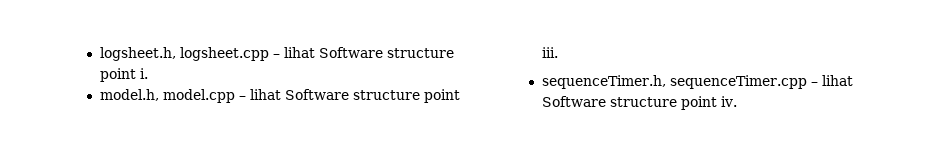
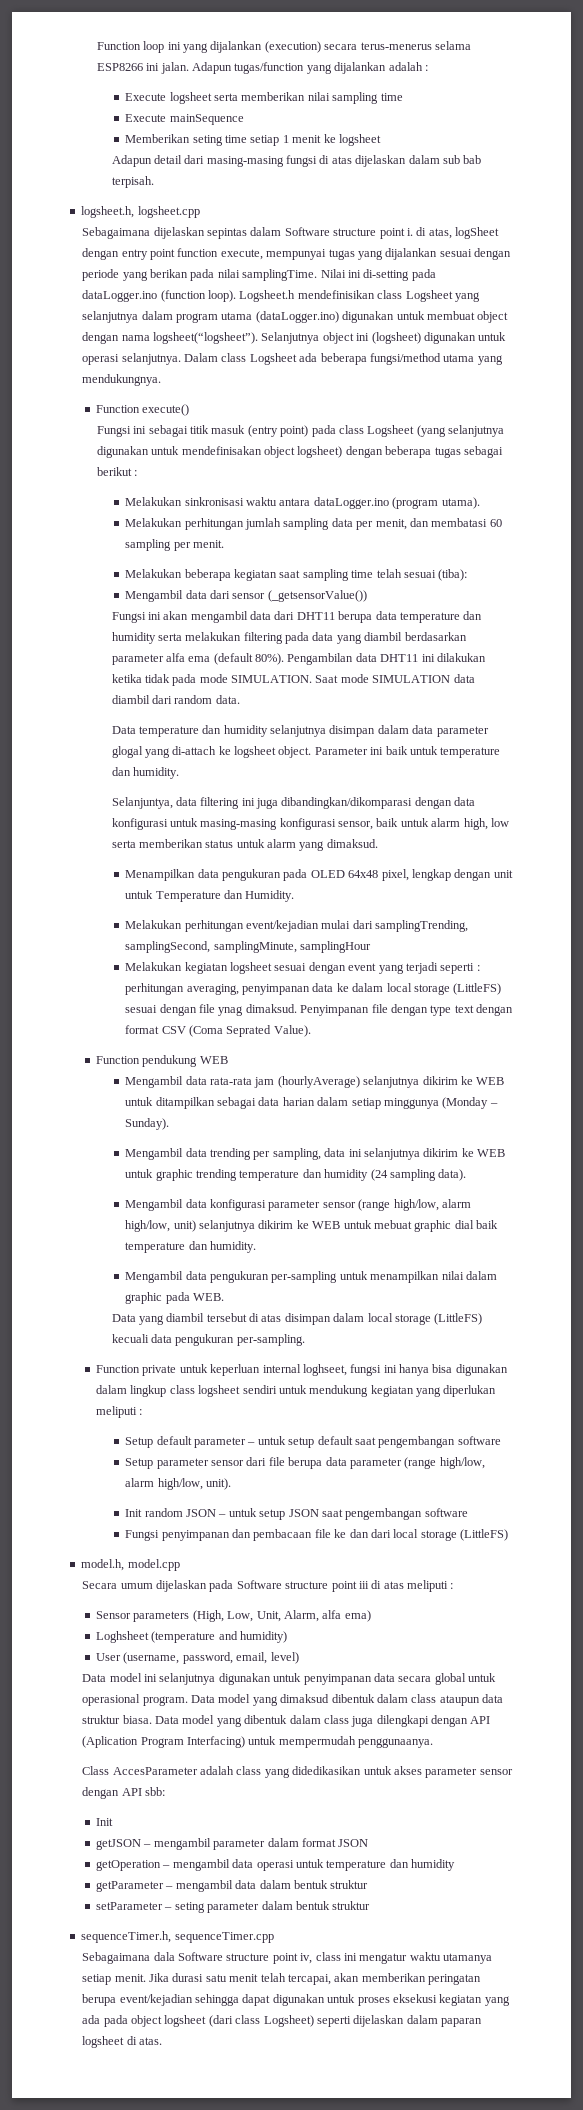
- logsheet.h, logsheet.cpp – lihat Software structure point i.
- model.h, model.cpp – lihat Software structure point iii.
+ Function loop ini yang dijalankan (execution) secara terus-menerus selama ESP8266 ini jalan. Adapun tugas/function yang dijalankan adalah :
+ Execute logsheet serta memberikan nilai sampling time
+ Execute mainSequence
+ Memberikan seting time setiap 1 menit ke logsheet
+ Adapun detail dari masing-masing fungsi di atas dijelaskan dalam sub bab terpisah.
+ logsheet.h, logsheet.cpp
+ Sebagaimana dijelaskan sepintas dalam Software structure point i. di atas, logSheet dengan entry point function execute, mempunyai tugas yang dijalankan sesuai dengan periode yang berikan pada nilai samplingTime. Nilai ini di-setting pada dataLogger.ino (function loop). Logsheet.h mendefinisikan class Logsheet yang selanjutnya dalam program utama (dataLogger.ino) digunakan untuk membuat object dengan nama logsheet(“logsheet”). Selanjutnya object ini (logsheet) digunakan untuk operasi selanjutnya. Dalam class Logsheet ada beberapa fungsi/method utama yang mendukungnya.
+ Function execute()
+ Fungsi ini sebagai titik masuk (entry point) pada class Logsheet (yang selanjutnya digunakan untuk mendefinisakan object logsheet) dengan beberapa tugas sebagai berikut :
+ Melakukan sinkronisasi waktu antara dataLogger.ino (program utama).
+ Melakukan perhitungan jumlah sampling data per menit, dan membatasi 60 sampling per menit.
+ Melakukan beberapa kegiatan saat sampling time telah sesuai (tiba):
+ Mengambil data dari sensor (_getsensorValue())
+ Fungsi ini akan mengambil data dari DHT11 berupa data temperature dan humidity serta melakukan filtering pada data yang diambil berdasarkan parameter alfa ema (default 80%). Pengambilan data DHT11 ini dilakukan ketika tidak pada mode SIMULATION. Saat mode SIMULATION data diambil dari random data.
+ Data temperature dan humidity selanjutnya disimpan dalam data parameter glogal yang di-attach ke logsheet object. Parameter ini baik untuk temperature dan humidity.
+ Selanjuntya, data filtering ini juga dibandingkan/dikomparasi dengan data konfigurasi untuk masing-masing konfigurasi sensor, baik untuk alarm high, low serta memberikan status untuk alarm yang dimaksud.
+ Menampilkan data pengukuran pada OLED 64x48 pixel, lengkap dengan unit untuk Temperature dan Humidity.
+ Melakukan perhitungan event/kejadian mulai dari samplingTrending, samplingSecond, samplingMinute, samplingHour
+ Melakukan kegiatan logsheet sesuai dengan event yang terjadi seperti : perhitungan averaging, penyimpanan data ke dalam local storage (LittleFS) sesuai dengan file ynag dimaksud. Penyimpanan file dengan type text dengan format CSV (Coma Seprated Value).
+ Function pendukung WEB
+ Mengambil data rata-rata jam (hourlyAverage) selanjutnya dikirim ke WEB untuk ditampilkan sebagai data harian dalam setiap minggunya (Monday – Sunday).
+ Mengambil data trending per sampling, data ini selanjutnya dikirim ke WEB untuk graphic trending temperature dan humidity (24 sampling data).
+ Mengambil data konfigurasi parameter sensor (range high/low, alarm high/low, unit) selanjutnya dikirim ke WEB untuk mebuat graphic dial baik temperature dan humidity.
+ Mengambil data pengukuran per-sampling untuk menampilkan nilai dalam graphic pada WEB.
+ Data yang diambil tersebut di atas disimpan dalam local storage (LittleFS) kecuali data pengukuran per-sampling.
+ Function private untuk keperluan internal loghseet, fungsi ini hanya bisa digunakan dalam lingkup class logsheet sendiri untuk mendukung kegiatan yang diperlukan meliputi :
+ Setup default parameter – untuk setup default saat pengembangan software
+ Setup parameter sensor dari file berupa data parameter (range high/low, alarm high/low, unit).
+ Init random JSON – untuk setup JSON saat pengembangan software
+ Fungsi penyimpanan dan pembacaan file ke dan dari local storage (LittleFS)
+ model.h, model.cpp
+ Secara umum dijelaskan pada Software structure point iii di atas meliputi :
+ Sensor parameters (High, Low, Unit, Alarm, alfa ema)
+ Loghsheet (temperature and humidity)
+ User (username, password, email, level)
+ Data model ini selanjutnya digunakan untuk penyimpanan data secara global untuk operasional program. Data model yang dimaksud dibentuk dalam class ataupun data struktur biasa. Data model yang dibentuk dalam class juga dilengkapi dengan API (Aplication Program Interfacing) untuk mempermudah penggunaanya.
+ Class AccesParameter adalah class yang didedikasikan untuk akses parameter sensor dengan API sbb:
+ Init
+ getJSON – mengambil parameter dalam format JSON
+ getOperation – mengambil data operasi untuk temperature dan humidity
+ getParameter – mengambil data dalam bentuk struktur
+ setParameter – seting parameter dalam bentuk struktur
- sequenceTimer.h, sequenceTimer.cpp – lihat Software structure point iv.
+ sequenceTimer.h, sequenceTimer.cpp
+ Sebagaimana dala Software structure point iv, class ini mengatur waktu utamanya setiap menit. Jika durasi satu menit telah tercapai, akan memberikan peringatan berupa event/kejadian sehingga dapat digunakan untuk proses eksekusi kegiatan yang ada pada object logsheet (dari class Logsheet) seperti dijelaskan dalam paparan logsheet di atas.

